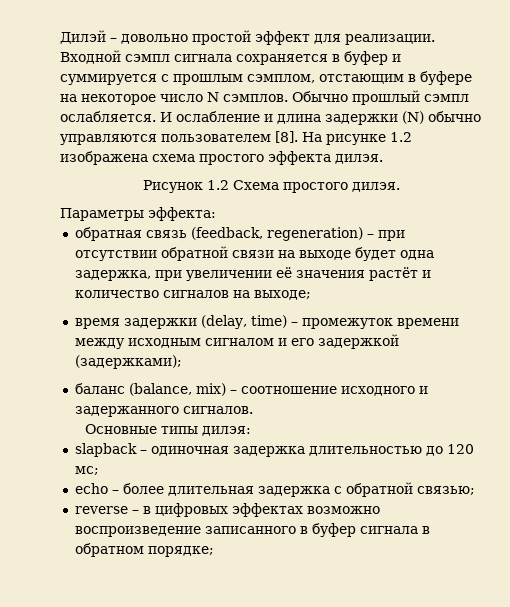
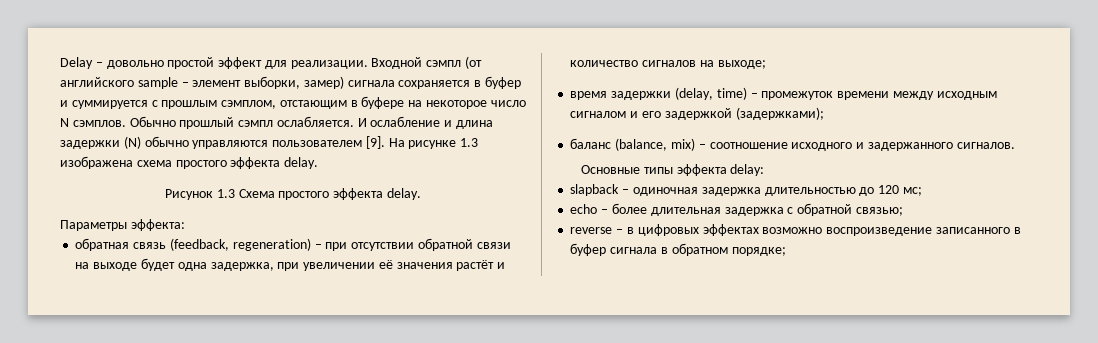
- Дилэй – довольно простой эффект для реализации.
+ Delay – довольно простой эффект для реализации.
- Входной сэмпл сигнала сохраняется в буфер и суммируется с прошлым сэмплом, отстающим в буфере на некоторое число N сэмплов.
+ Входной сэмпл (от английского sample – элемент выборки, замер) сигнала сохраняется в буфер и суммируется с прошлым сэмплом, отстающим в буфере на некоторое число N сэмплов.
- И ослабление и длина задержки (N) обычно управляются пользователем [8].
+ И ослабление и длина задержки (N) обычно управляются пользователем [9].
- На рисунке 1.2 изображена схема простого эффекта дилэя.
+ На рисунке 1.3 изображена схема простого эффекта delay.
- Рисунок 1.2 Схема простого дилэя.
+ Рисунок 1.3 Схема простого эффекта delay.
- Основные типы дилэя:
+ Основные типы эффекта delay:

